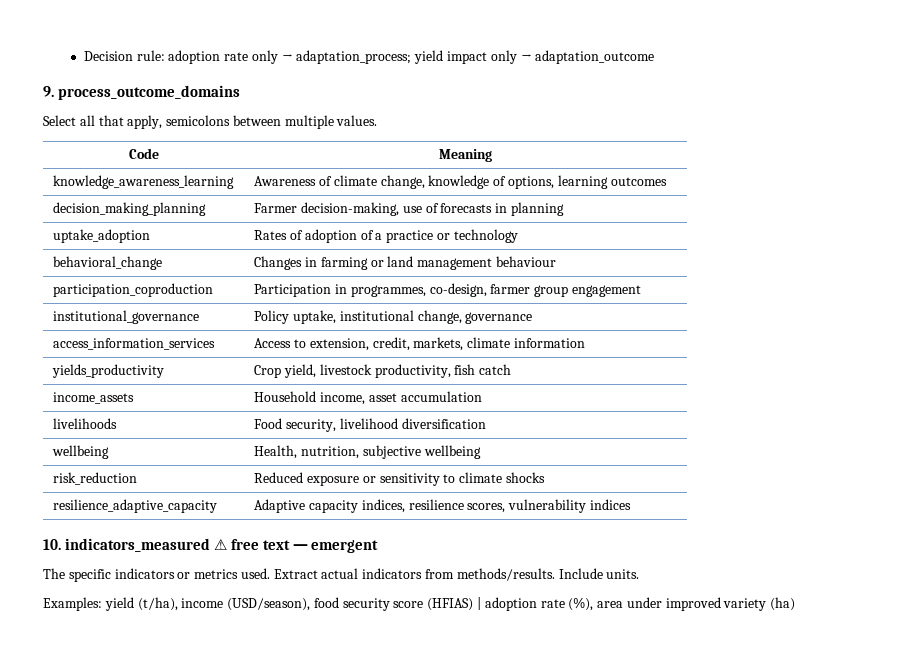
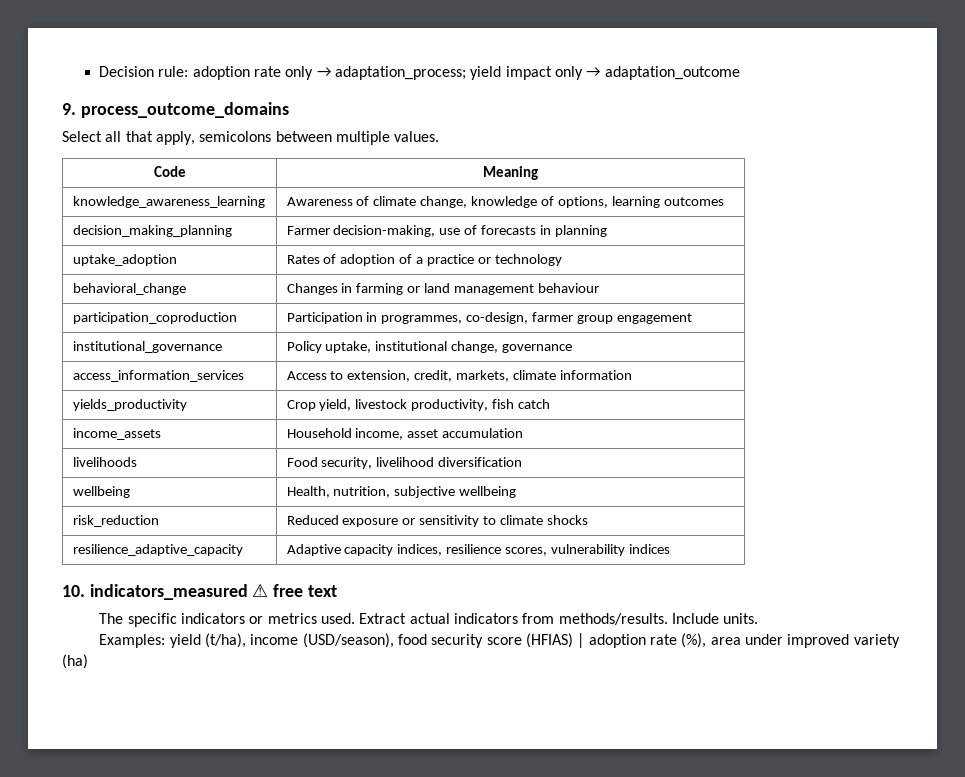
- 10. indicators_measured ⚠ free text — emergent
+ 10. indicators_measured ⚠ free text

